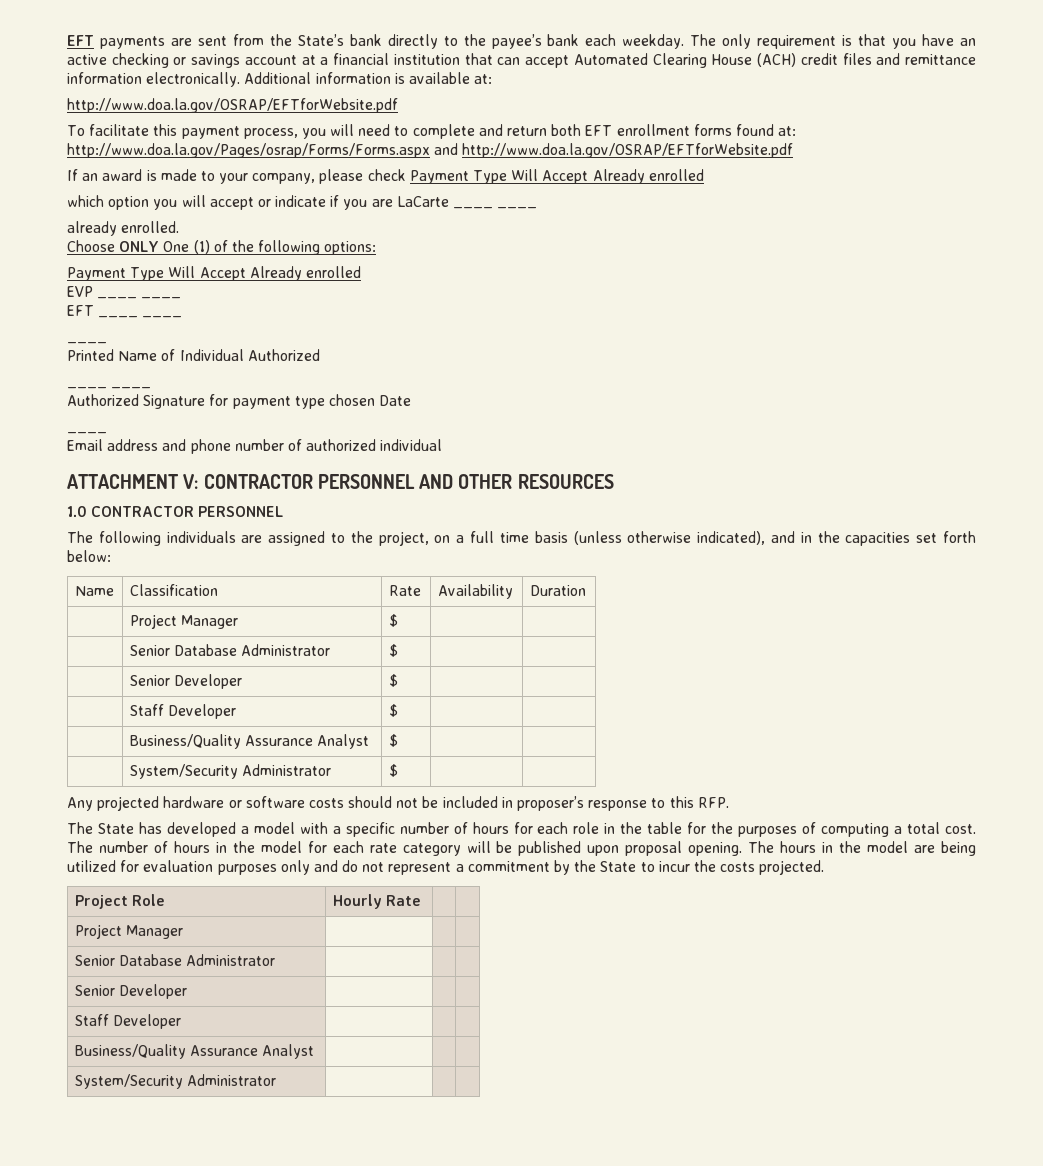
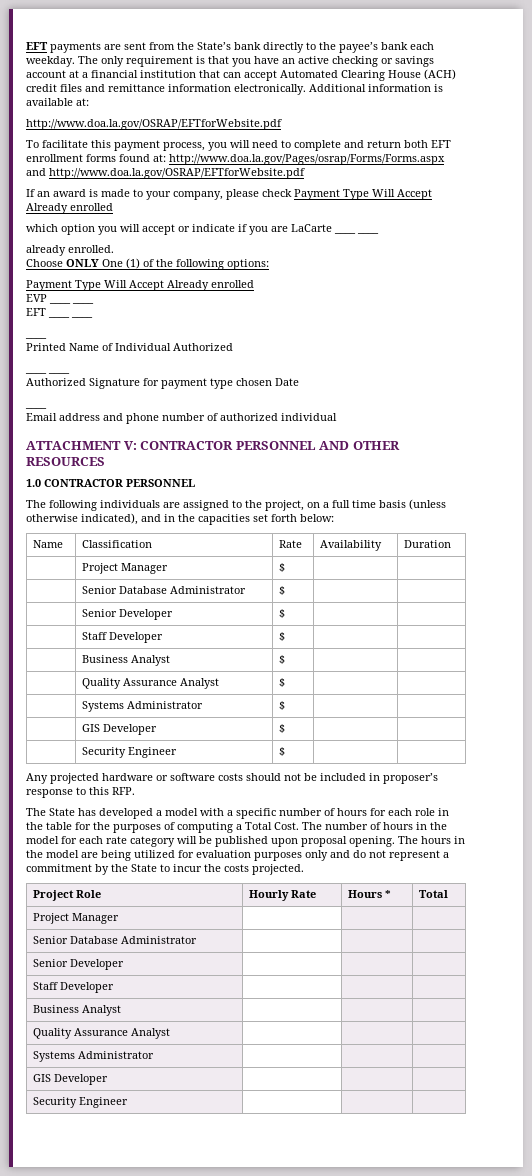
- | Business/Quality Assurance Analyst | $ | |
+ | Business Analyst | $ | |
+ | Quality Assurance Analyst | $ | |
- | System/Security Administrator | $ | |
+ | Systems Administrator | $ | |
+ | GIS Developer | $ | |
+ | Security Engineer | $ | |
- The State has developed a model with a specific number of hours for each role in the table for the purposes of computing a total cost.
+ The State has developed a model with a specific number of hours for each role in the table for the purposes of computing a Total Cost.
- Project Role | Hourly Rate | |
+ Project Role | Hourly Rate | Hours * | Total
- Business/Quality Assurance Analyst | | |
+ Business Analyst | | |
+ Quality Assurance Analyst | | |
- System/Security Administrator | | |
+ Systems Administrator | | |
+ GIS Developer | | |
+ Security Engineer | | |

